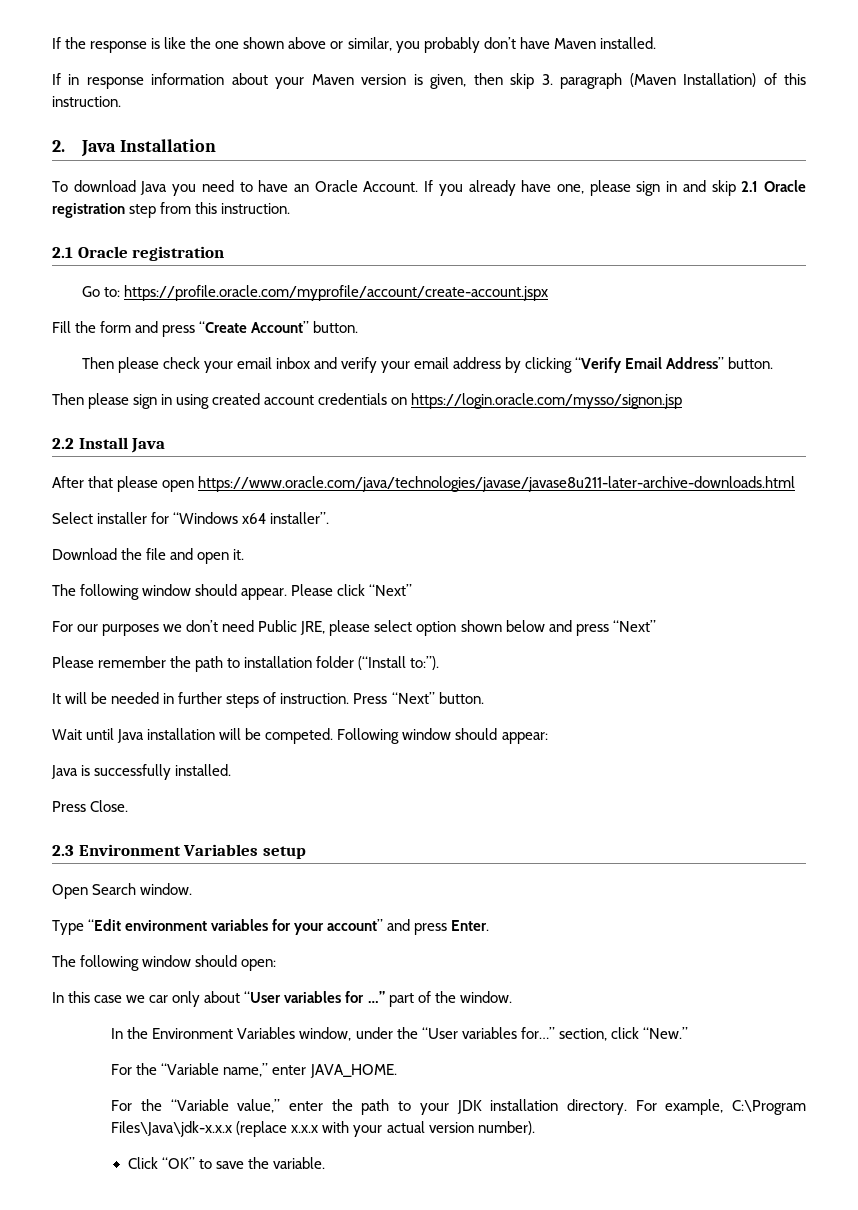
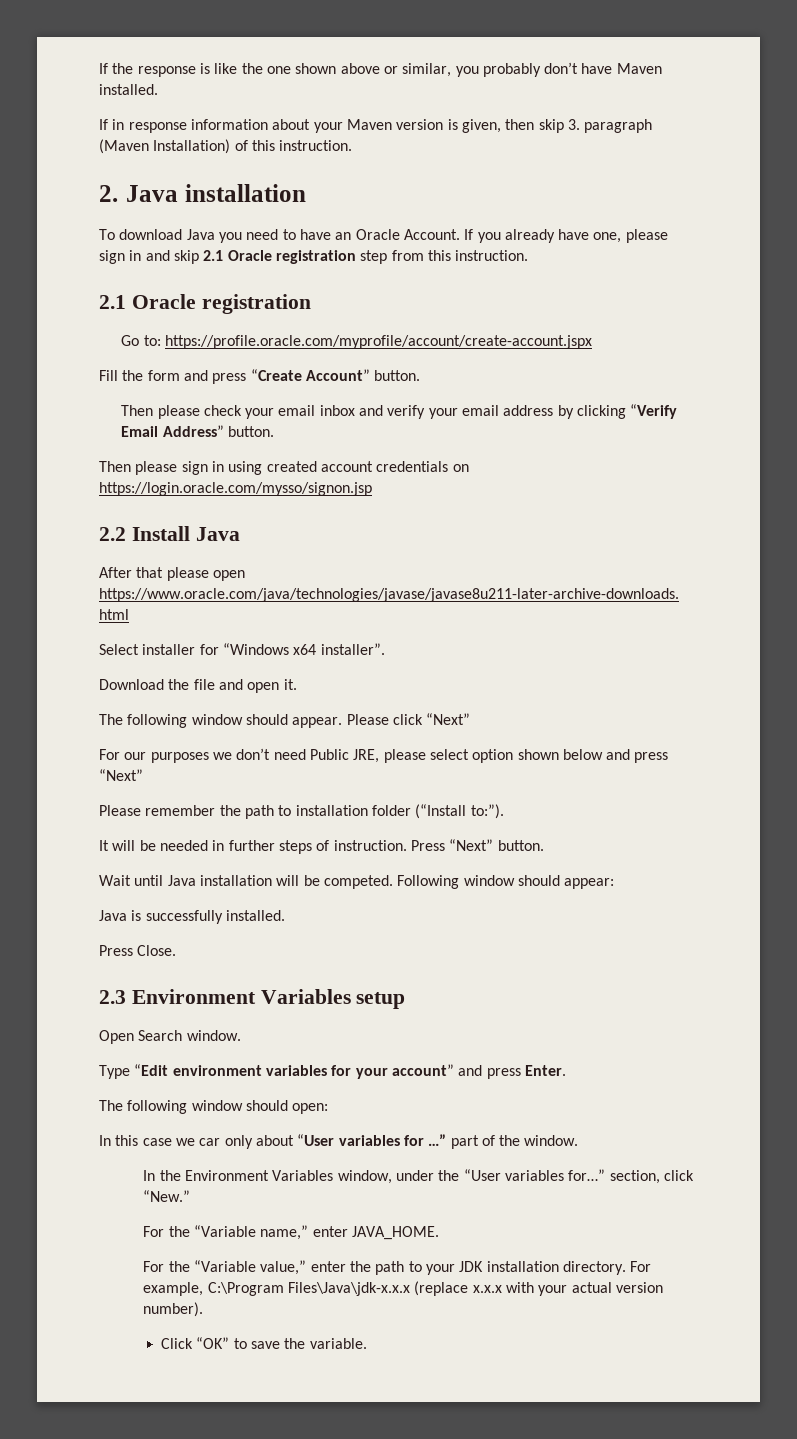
- 2. Java Installation
+ 2. Java installation

